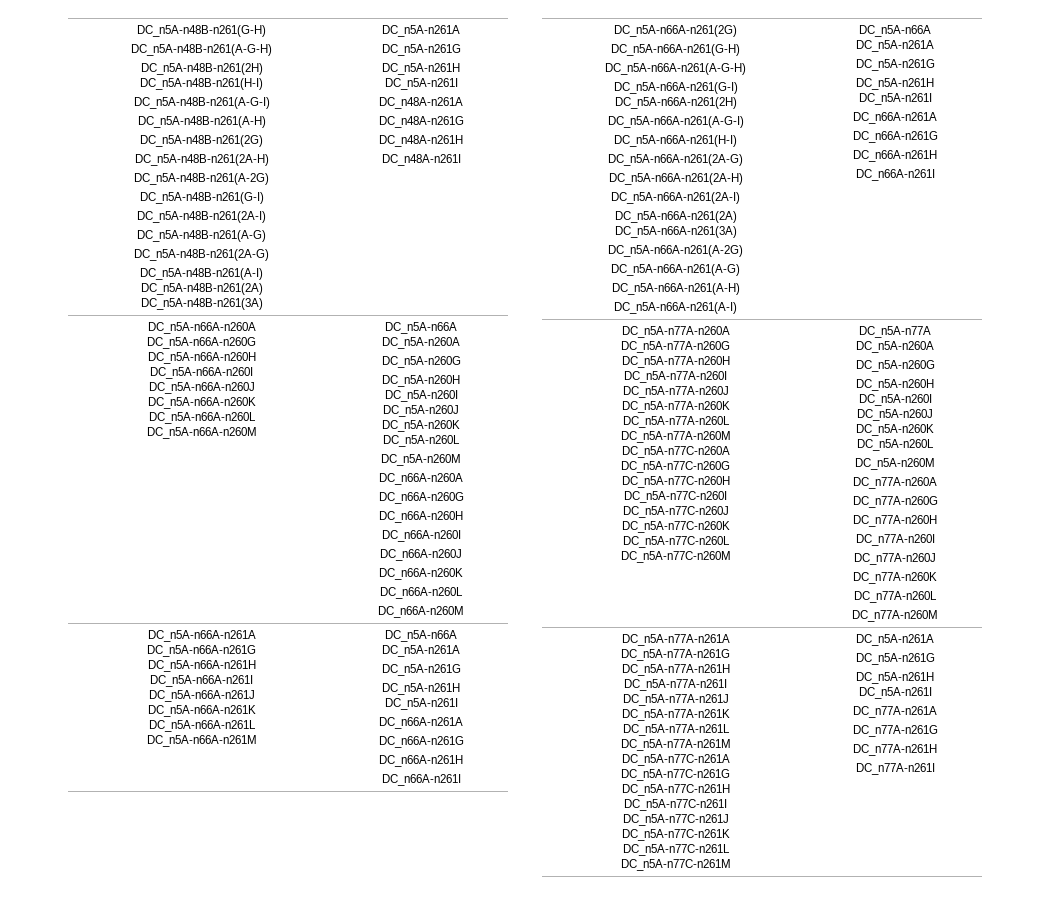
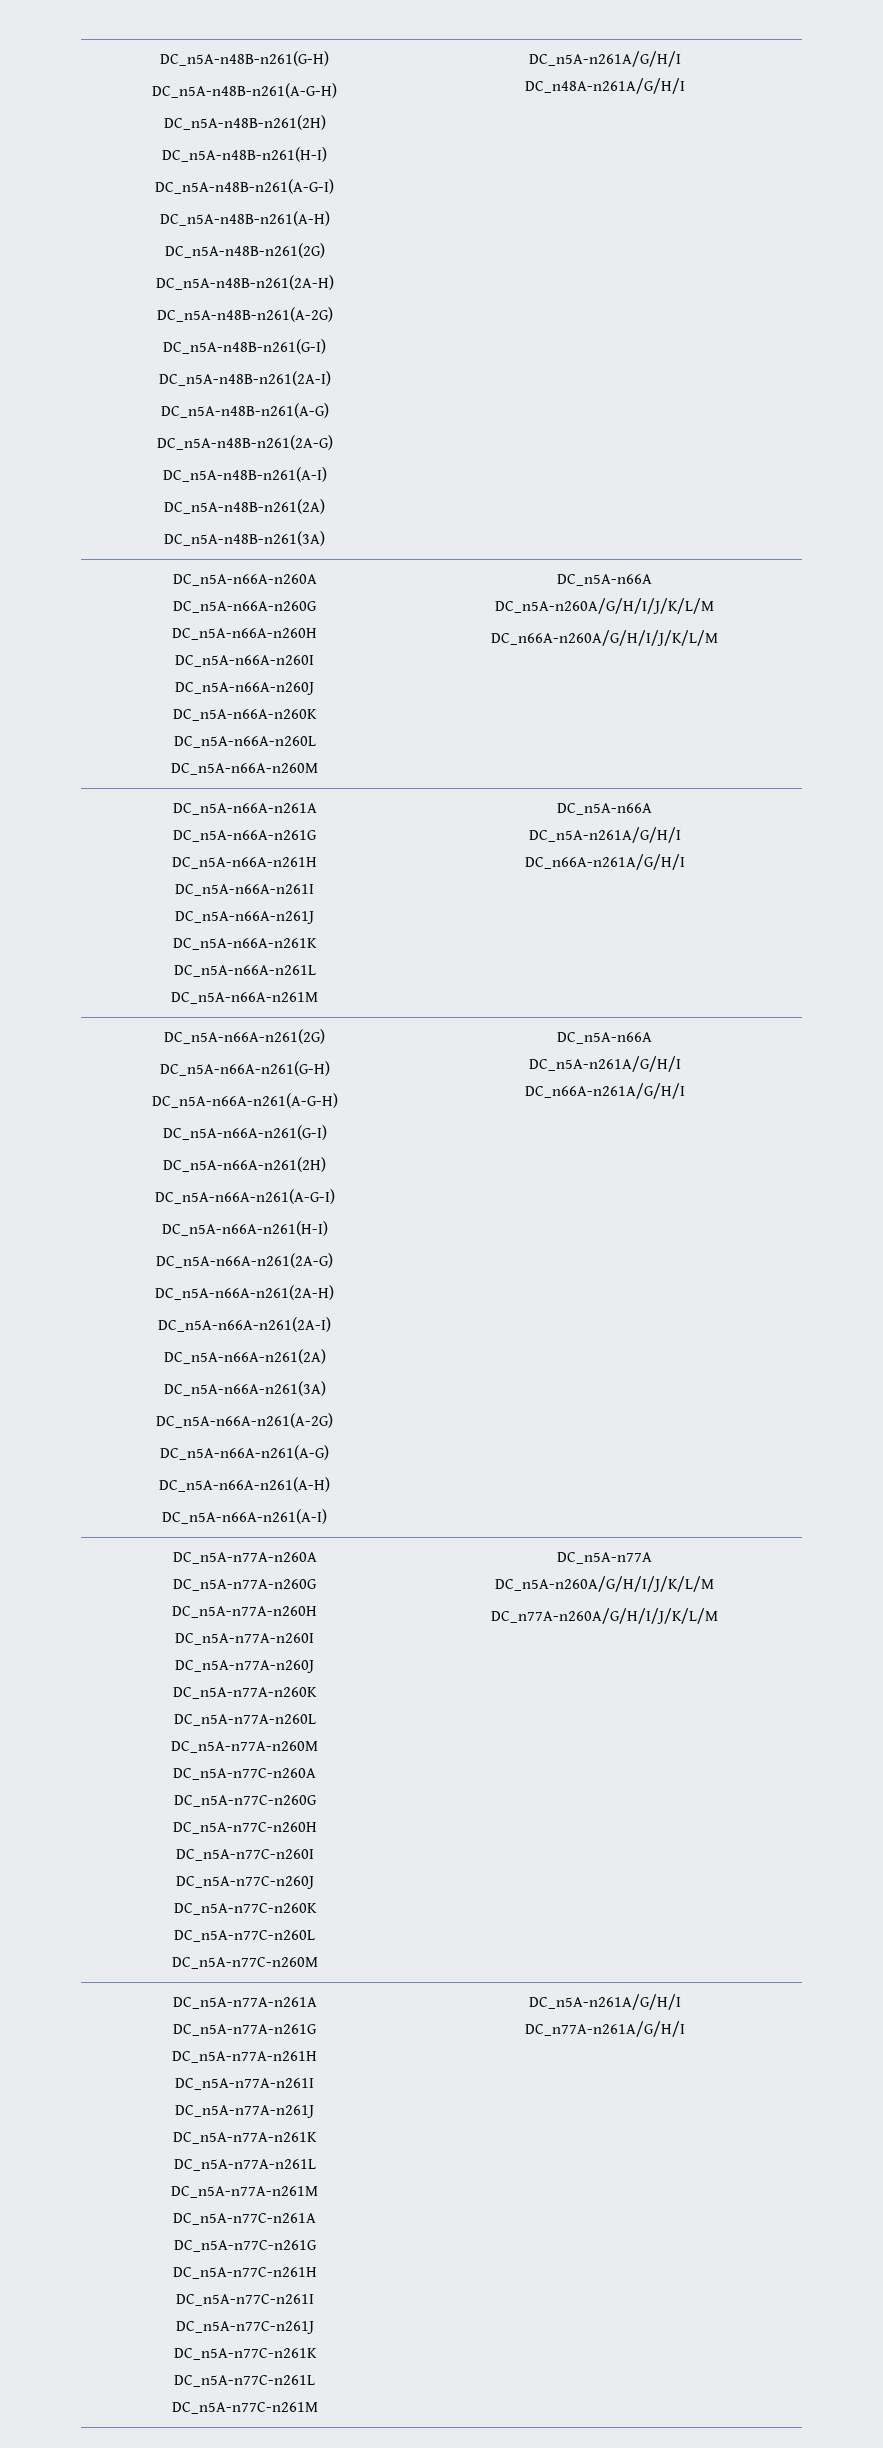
  DC_n5A-n48B-n261(G-H)
  DC_n5A-n48B-n261(A-G-H)
  DC_n5A-n48B-n261(2H)
  DC_n5A-n48B-n261(H-I)
  DC_n5A-n48B-n261(A-G-I)
  DC_n5A-n48B-n261(A-H)
  DC_n5A-n48B-n261(2G)
  DC_n5A-n48B-n261(2A-H)
  DC_n5A-n48B-n261(A-2G)
  DC_n5A-n48B-n261(G-I)
  DC_n5A-n48B-n261(2A-I)
  DC_n5A-n48B-n261(A-G)
  DC_n5A-n48B-n261(2A-G)
  DC_n5A-n48B-n261(A-I)
  DC_n5A-n48B-n261(2A)
- DC_n5A-n48B-n261(3A) | DC_n5A-n261A
- DC_n5A-n261G
- DC_n5A-n261H
- DC_n5A-n261I
- DC_n48A-n261A
- DC_n48A-n261G
- DC_n48A-n261H
- DC_n48A-n261I
+ DC_n5A-n48B-n261(3A) | DC_n5A-n261A/G/H/I
+ DC_n48A-n261A/G/H/I
  DC_n5A-n66A-n260A
  DC_n5A-n66A-n260G
  DC_n5A-n66A-n260H
  DC_n5A-n66A-n260I
  DC_n5A-n66A-n260J
  DC_n5A-n66A-n260K
  DC_n5A-n66A-n260L
  DC_n5A-n66A-n260M | DC_n5A-n66A
- DC_n5A-n260A
- DC_n5A-n260G
- DC_n5A-n260H
- DC_n5A-n260I
- DC_n5A-n260J
- DC_n5A-n260K
- DC_n5A-n260L
- DC_n5A-n260M
- DC_n66A-n260A
- DC_n66A-n260G
- DC_n66A-n260H
- DC_n66A-n260I
- DC_n66A-n260J
- DC_n66A-n260K
- DC_n66A-n260L
- DC_n66A-n260M
+ DC_n5A-n260A/G/H/I/J/K/L/M
+ DC_n66A-n260A/G/H/I/J/K/L/M
  DC_n5A-n66A-n261A
  DC_n5A-n66A-n261G
  DC_n5A-n66A-n261H
  DC_n5A-n66A-n261I
  DC_n5A-n66A-n261J
  DC_n5A-n66A-n261K
  DC_n5A-n66A-n261L
  DC_n5A-n66A-n261M | DC_n5A-n66A
- DC_n5A-n261A
- DC_n5A-n261G
- DC_n5A-n261H
- DC_n5A-n261I
- DC_n66A-n261A
- DC_n66A-n261G
- DC_n66A-n261H
- DC_n66A-n261I
+ DC_n5A-n261A/G/H/I
+ DC_n66A-n261A/G/H/I
  DC_n5A-n66A-n261(2G)
  DC_n5A-n66A-n261(G-H)
  DC_n5A-n66A-n261(A-G-H)
  DC_n5A-n66A-n261(G-I)
  DC_n5A-n66A-n261(2H)
  DC_n5A-n66A-n261(A-G-I)
  DC_n5A-n66A-n261(H-I)
  DC_n5A-n66A-n261(2A-G)
  DC_n5A-n66A-n261(2A-H)
  DC_n5A-n66A-n261(2A-I)
  DC_n5A-n66A-n261(2A)
  DC_n5A-n66A-n261(3A)
  DC_n5A-n66A-n261(A-2G)
  DC_n5A-n66A-n261(A-G)
  DC_n5A-n66A-n261(A-H)
  DC_n5A-n66A-n261(A-I) | DC_n5A-n66A
- DC_n5A-n261A
- DC_n5A-n261G
- DC_n5A-n261H
- DC_n5A-n261I
- DC_n66A-n261A
- DC_n66A-n261G
- DC_n66A-n261H
- DC_n66A-n261I
+ DC_n5A-n261A/G/H/I
+ DC_n66A-n261A/G/H/I
  DC_n5A-n77A-n260A
  DC_n5A-n77A-n260G
  DC_n5A-n77A-n260H
  DC_n5A-n77A-n260I
  DC_n5A-n77A-n260J
  DC_n5A-n77A-n260K
  DC_n5A-n77A-n260L
  DC_n5A-n77A-n260M
  DC_n5A-n77C-n260A
  DC_n5A-n77C-n260G
  DC_n5A-n77C-n260H
  DC_n5A-n77C-n260I
  DC_n5A-n77C-n260J
  DC_n5A-n77C-n260K
  DC_n5A-n77C-n260L
  DC_n5A-n77C-n260M | DC_n5A-n77A
- DC_n5A-n260A
- DC_n5A-n260G
- DC_n5A-n260H
- DC_n5A-n260I
- DC_n5A-n260J
- DC_n5A-n260K
- DC_n5A-n260L
- DC_n5A-n260M
- DC_n77A-n260A
- DC_n77A-n260G
- DC_n77A-n260H
- DC_n77A-n260I
- DC_n77A-n260J
- DC_n77A-n260K
- DC_n77A-n260L
- DC_n77A-n260M
+ DC_n5A-n260A/G/H/I/J/K/L/M
+ DC_n77A-n260A/G/H/I/J/K/L/M
  DC_n5A-n77A-n261A
  DC_n5A-n77A-n261G
  DC_n5A-n77A-n261H
  DC_n5A-n77A-n261I
  DC_n5A-n77A-n261J
  DC_n5A-n77A-n261K
  DC_n5A-n77A-n261L
  DC_n5A-n77A-n261M
  DC_n5A-n77C-n261A
  DC_n5A-n77C-n261G
  DC_n5A-n77C-n261H
  DC_n5A-n77C-n261I
  DC_n5A-n77C-n261J
  DC_n5A-n77C-n261K
  DC_n5A-n77C-n261L
- DC_n5A-n77C-n261M | DC_n5A-n261A
- DC_n5A-n261G
- DC_n5A-n261H
- DC_n5A-n261I
- DC_n77A-n261A
- DC_n77A-n261G
- DC_n77A-n261H
- DC_n77A-n261I
+ DC_n5A-n77C-n261M | DC_n5A-n261A/G/H/I
+ DC_n77A-n261A/G/H/I

